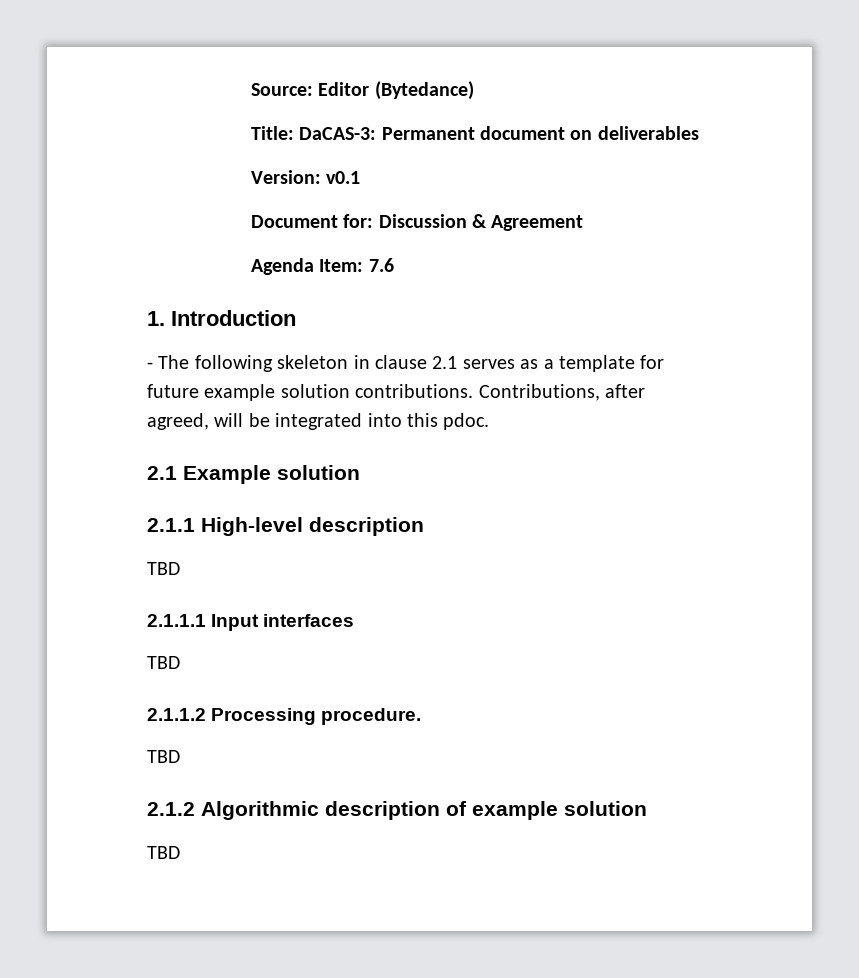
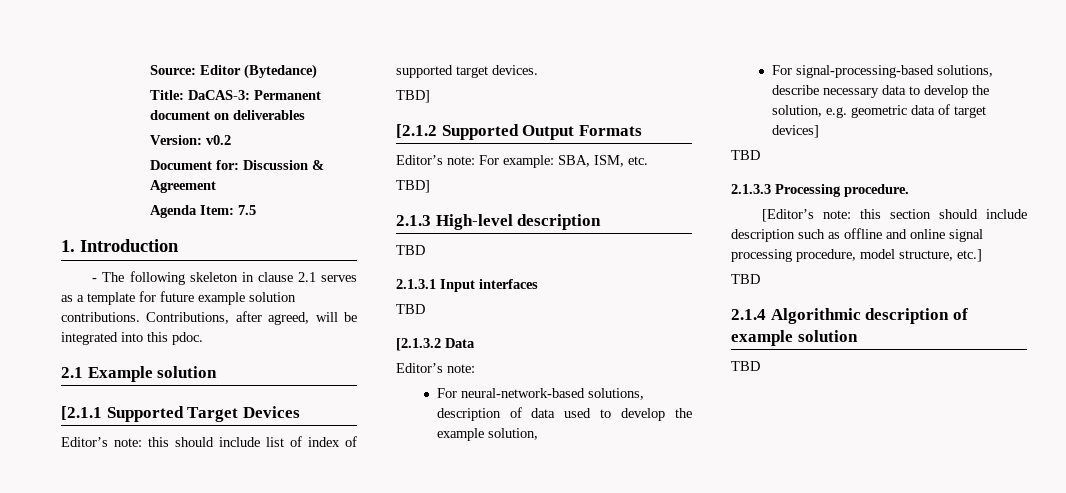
- Version: v0.1
+ Version: v0.2
- Agenda Item: 7.6
+ Agenda Item: 7.5
- 2.1.1 High-level description
+ [2.1.1 Supported Target Devices
+ Editor’s note: this should include list of index of supported target devices.
+ TBD]
+ [2.1.2 Supported Output Formats
+ Editor’s note: For example: SBA, ISM, etc.
+ TBD]
+ 2.1.3 High-level description
- 2.1.1.1 Input interfaces
+ 2.1.3.1 Input interfaces
- 2.1.1.2 Processing procedure.
+ [2.1.3.2 Data
+ Editor’s note:
+ For neural-network-based solutions, description of data used to develop the example solution,
+ For signal-processing-based solutions, describe necessary data to develop the solution, e.g. geometric data of target devices]
  TBD
- 2.1.2 Algorithmic description of example solution
+ 2.1.3.3 Processing procedure.
+ [Editor’s note: this section should include description such as offline and online signal processing procedure, model structure, etc.]
+ TBD
+ 2.1.4 Algorithmic description of example solution

